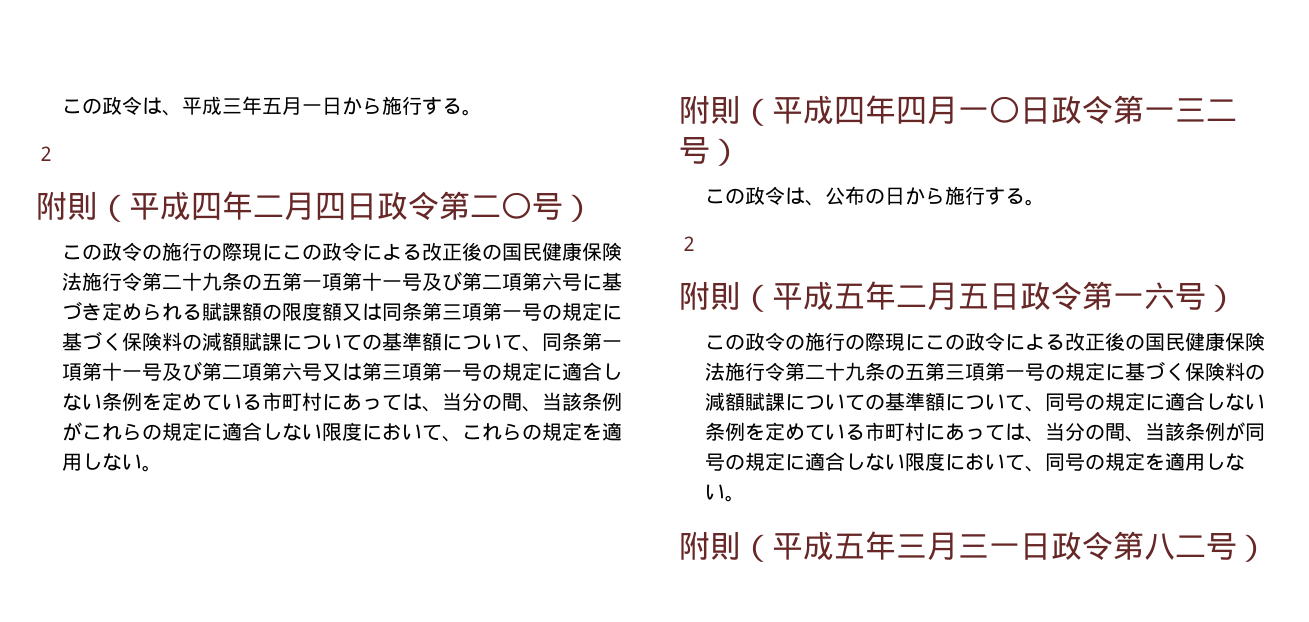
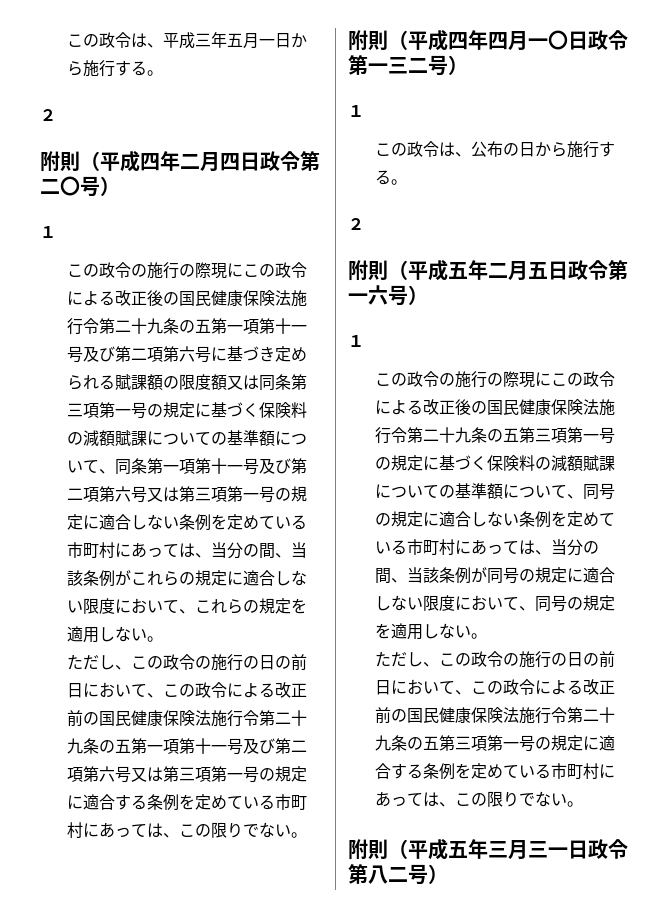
  附則（平成四年二月四日政令第二〇号）
+ １
+ ただし、この政令の施行の日の前日において、この政令による改正前の国民健康保険法施行令第二十九条の五第一項第十一号及び第二項第六号又は第三項第一号の規定に適合する条例を定めている市町村にあっては、この限りでない。
  附則（平成四年四月一〇日政令第一三二号）
+ １
  附則（平成五年二月五日政令第一六号）
+ １
+ ただし、この政令の施行の日の前日において、この政令による改正前の国民健康保険法施行令第二十九条の五第三項第一号の規定に適合する条例を定めている市町村にあっては、この限りでない。

